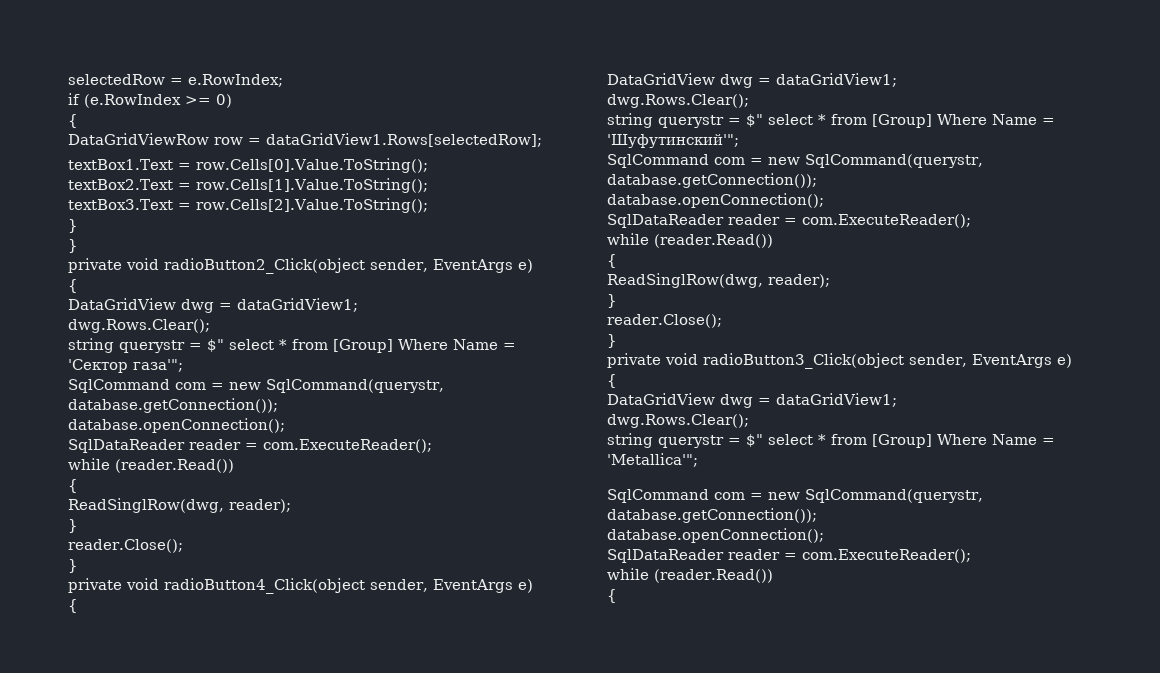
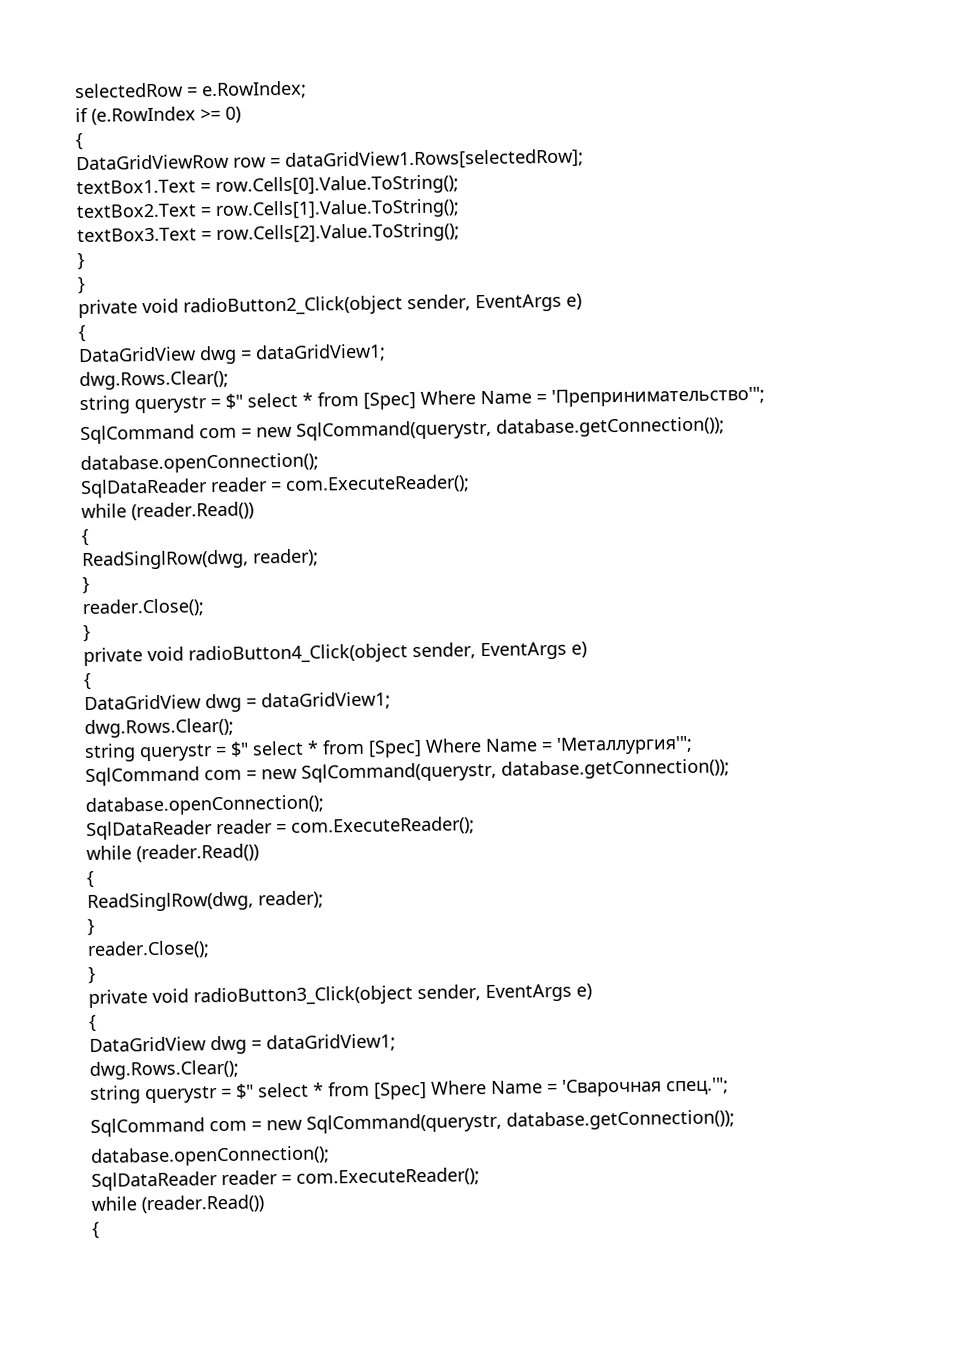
- string querystr = $" select * from [Group] Where Name = 'Сектор газа'";
+ string querystr = $" select * from [Spec] Where Name = 'Препринимательство'";
- string querystr = $" select * from [Group] Where Name = 'Шуфутинский'";
+ string querystr = $" select * from [Spec] Where Name = 'Металлургия'";
- string querystr = $" select * from [Group] Where Name = 'Metallica'";
+ string querystr = $" select * from [Spec] Where Name = 'Сварочная спец.'";

